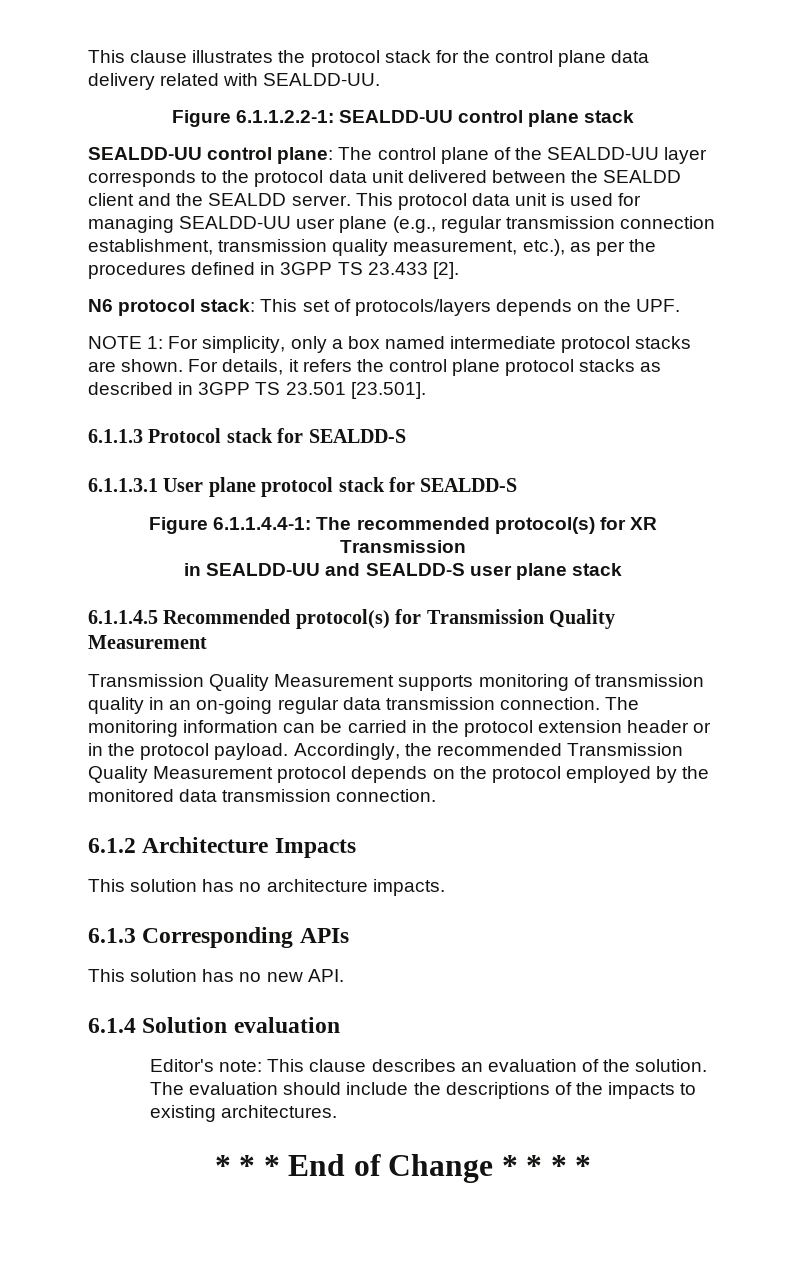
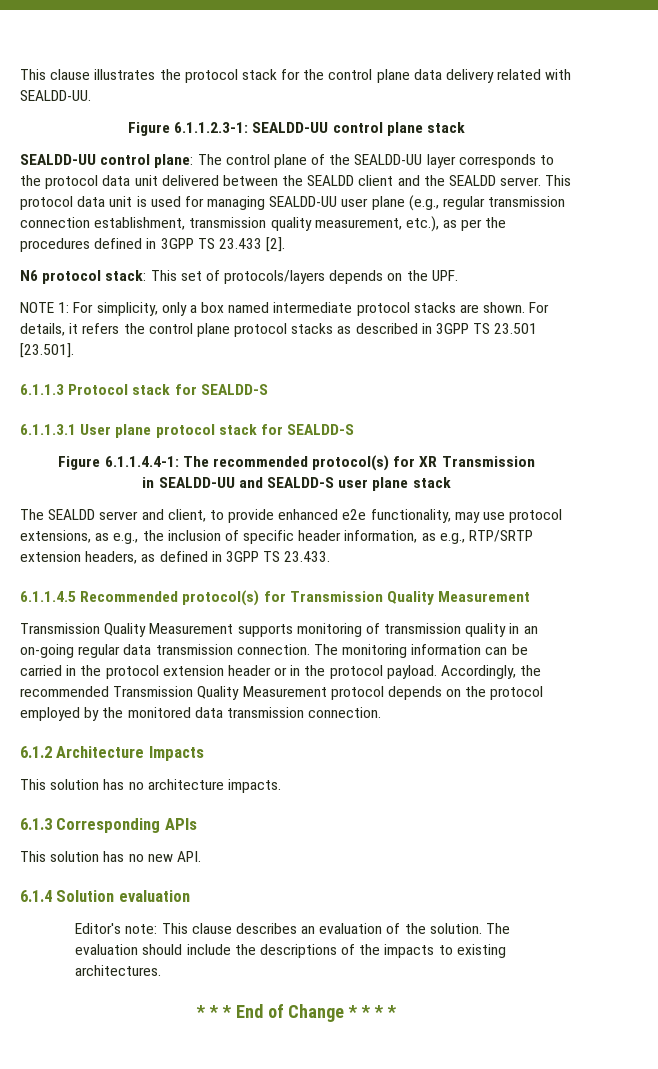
- Figure 6.1.1.2.2-1: SEALDD-UU control plane stack
+ Figure 6.1.1.2.3-1: SEALDD-UU control plane stack
+ The SEALDD server and client, to provide enhanced e2e functionality, may use protocol extensions, as e.g., the inclusion of specific header information, as e.g., RTP/SRTP extension headers, as defined in 3GPP TS 23.433.

